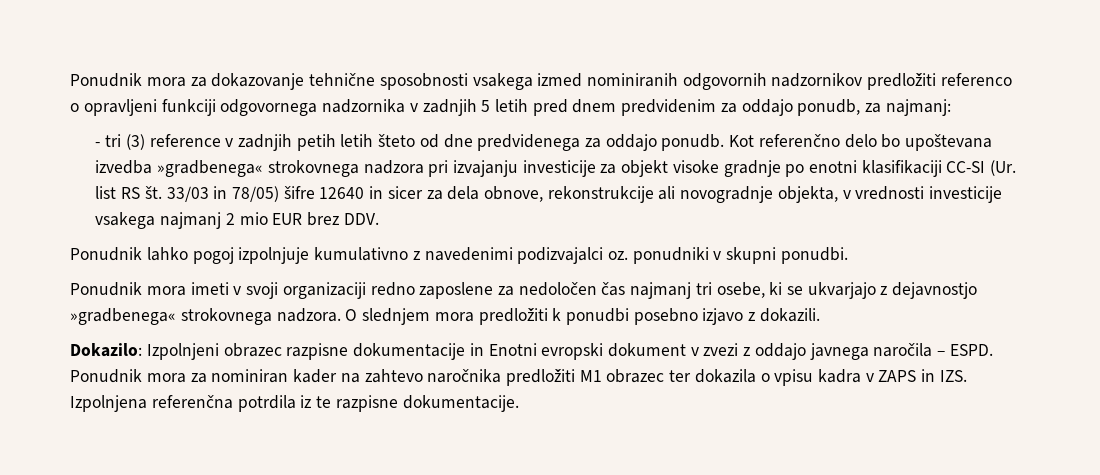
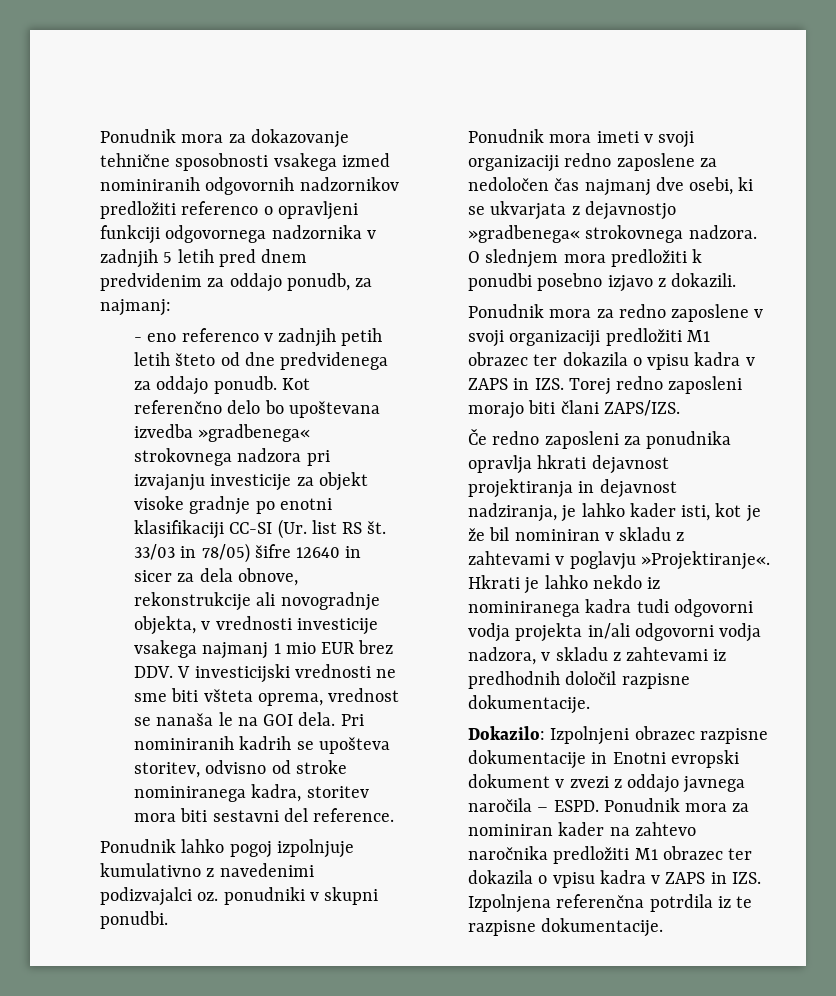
- - tri (3) reference v zadnjih petih letih šteto od dne predvidenega za oddajo ponudb.
+ - eno referenco v zadnjih petih letih šteto od dne predvidenega za oddajo ponudb.
- 33/03 in 78/05) šifre 12640 in sicer za dela obnove, rekonstrukcije ali novogradnje objekta, v vrednosti investicije vsakega najmanj 2 mio EUR brez DDV.
+ 33/03 in 78/05) šifre 12640 in sicer za dela obnove, rekonstrukcije ali novogradnje objekta, v vrednosti investicije vsakega najmanj 1 mio EUR brez DDV. V investicijski vrednosti ne sme biti všteta oprema, vrednost se nanaša le na GOI dela. Pri nominiranih kadrih se upošteva storitev, odvisno od stroke nominiranega kadra, storitev mora biti sestavni del reference.
- Ponudnik mora imeti v svoji organizaciji redno zaposlene za nedoločen čas najmanj tri osebe, ki se ukvarjajo z dejavnostjo »gradbenega« strokovnega nadzora.
+ Ponudnik mora imeti v svoji organizaciji redno zaposlene za nedoločen čas najmanj dve osebi, ki se ukvarjata z dejavnostjo »gradbenega« strokovnega nadzora.
+ Ponudnik mora za redno zaposlene v svoji organizaciji predložiti M1 obrazec ter dokazila o vpisu kadra v ZAPS in IZS. Torej redno zaposleni morajo biti člani ZAPS/IZS.
+ Če redno zaposleni za ponudnika opravlja hkrati dejavnost projektiranja in dejavnost nadziranja, je lahko kader isti, kot je že bil nominiran v skladu z zahtevami v poglavju »Projektiranje«. Hkrati je lahko nekdo iz nominiranega kadra tudi odgovorni vodja projekta in/ali odgovorni vodja nadzora, v skladu z zahtevami iz predhodnih določil razpisne dokumentacije.

